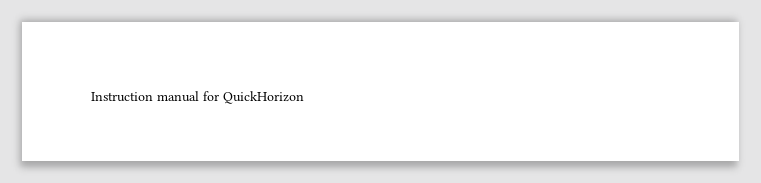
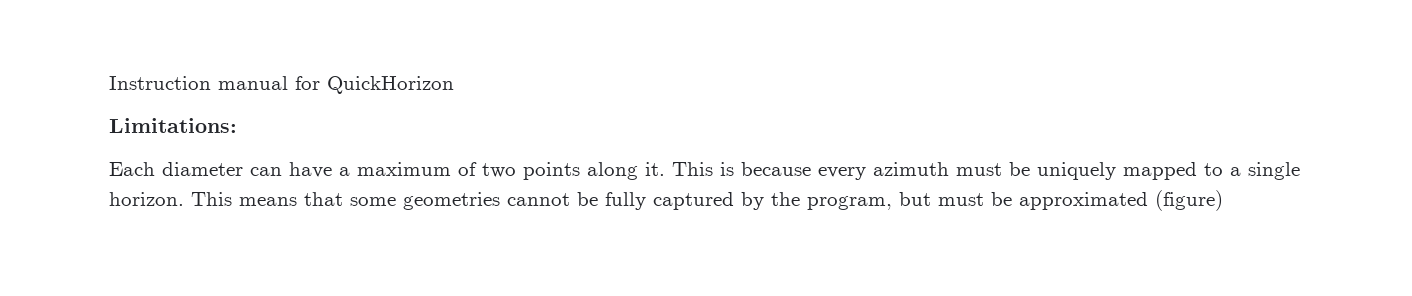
+ Limitations:
+ Each diameter can have a maximum of two points along it. This is because every azimuth must be uniquely mapped to a single horizon. This means that some geometries cannot be fully captured by the program, but must be approximated (figure)

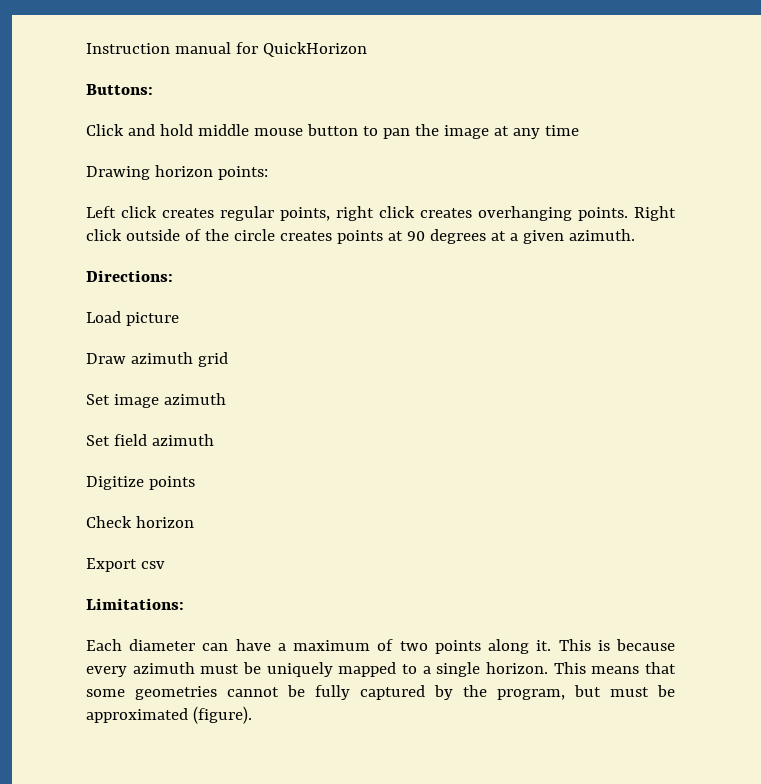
+ Buttons:
+ Click and hold middle mouse button to pan the image at any time
+ Drawing horizon points:
+ Left click creates regular points, right click creates overhanging points. Right click outside of the circle creates points at 90 degrees at a given azimuth.
+ Directions:
+ Load picture
+ Draw azimuth grid
+ Set image azimuth
+ Set field azimuth
+ Digitize points
+ Check horizon
+ Export csv
- This means that some geometries cannot be fully captured by the program, but must be approximated (figure)
+ This means that some geometries cannot be fully captured by the program, but must be approximated (figure).

